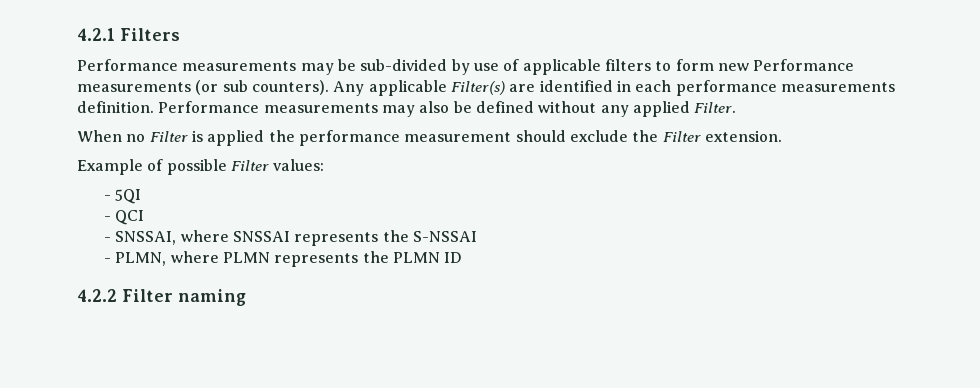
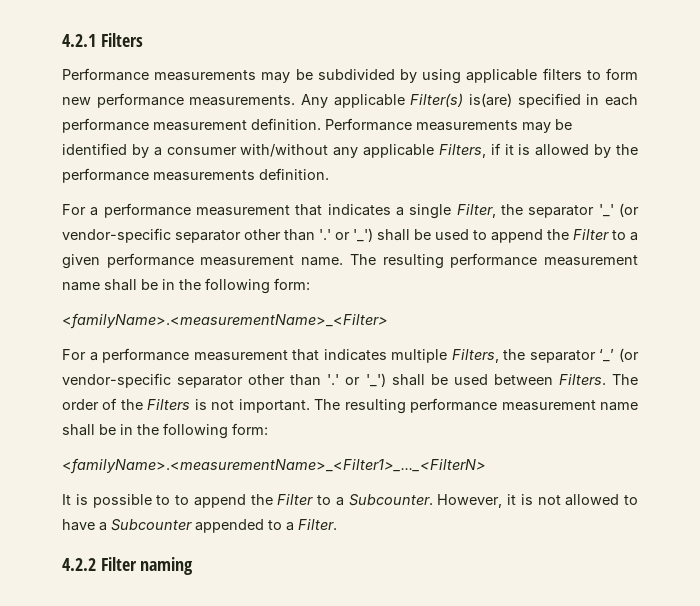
- Performance measurements may be sub-divided by use of applicable filters to form new Performance measurements (or sub counters).
+ Performance measurements may be subdivided by using applicable filters to form new performance measurements.
- Any applicable Filter(s) are identified in each performance measurements definition.
+ Any applicable Filter(s) is(are) specified in each performance measurement definition.
- Performance measurements may also be defined without any applied Filter.
- When no Filter is applied the performance measurement should exclude the Filter extension.
- Example of possible Filter values:
- - 5QI
- - QCI
- - SNSSAI, where SNSSAI represents the S-NSSAI
- - PLMN, where PLMN represents the PLMN ID
+ Performance measurements may be identified by a consumer with/without any applicable Filters, if it is allowed by the performance measurements definition.
+ For a performance measurement that indicates a single Filter, the separator '_' (or vendor-specific separator other than '.' or '_') shall be used to append the Filter to a given performance measurement name. The resulting performance measurement name shall be in the following form:
+ <familyName>.<measurementName>_<Filter>
+ For a performance measurement that indicates multiple Filters, the separator ‘_’ (or vendor-specific separator other than '.' or '_') shall be used between Filters. The order of the Filters is not important. The resulting performance measurement name shall be in the following form:
+ <familyName>.<measurementName>_<Filter1>_..._<FilterN>
+ It is possible to to append the Filter to a Subcounter. However, it is not allowed to have a Subcounter appended to a Filter.

